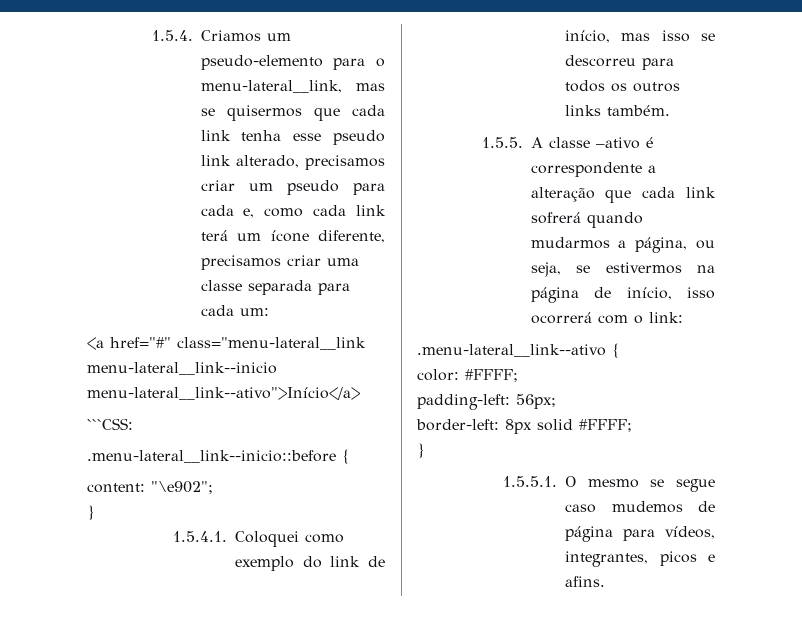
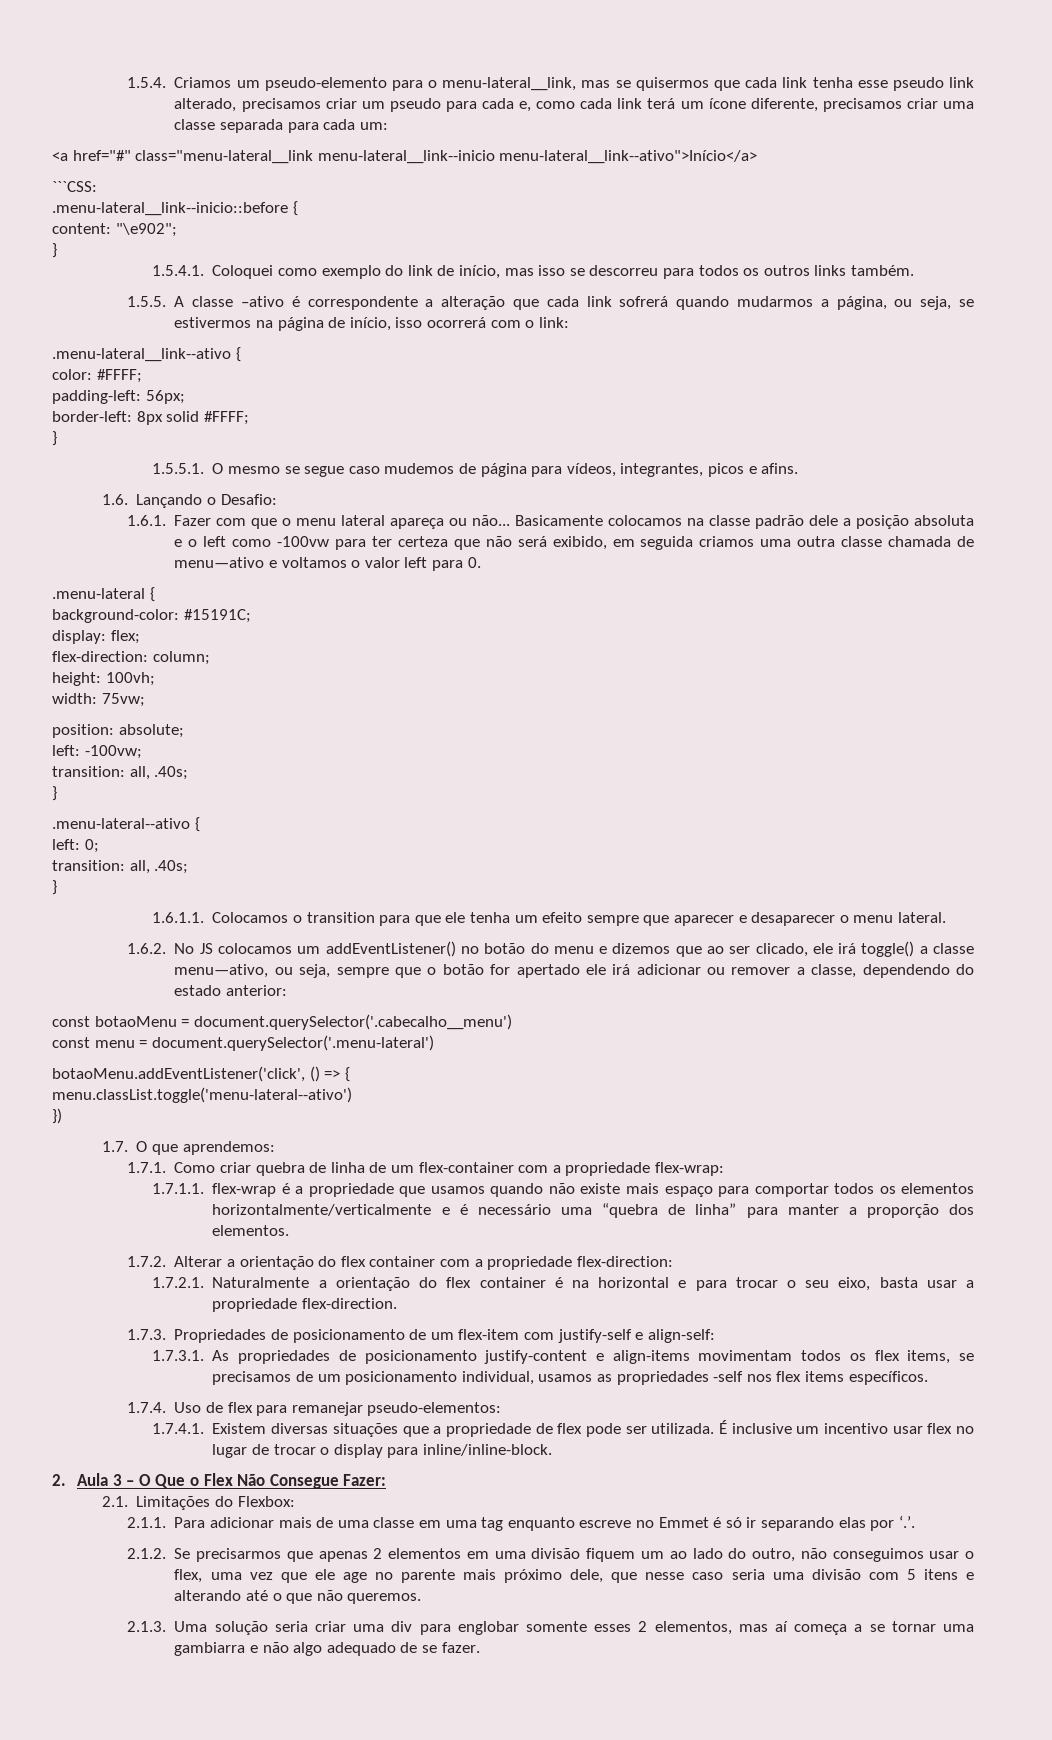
+ 1.6. Lançando o Desafio:
+ 1.6.1. Fazer com que o menu lateral apareça ou não... Basicamente colocamos na classe padrão dele a posição absoluta e o left como -100vw para ter certeza que não será exibido, em seguida criamos uma outra classe chamada de menu—ativo e voltamos o valor left para 0.
+ .menu-lateral {
+ background-color: #15191C;
+ display: flex;
+ flex-direction: column;
+ height: 100vh;
+ width: 75vw;
+ position: absolute;
+ left: -100vw;
+ transition: all, .40s;
+ }
+ .menu-lateral--ativo {
+ left: 0;
+ transition: all, .40s;
+ }
+ 1.6.1.1. Colocamos o transition para que ele tenha um efeito sempre que aparecer e desaparecer o menu lateral.
+ 1.6.2. No JS colocamos um addEventListener() no botão do menu e dizemos que ao ser clicado, ele irá toggle() a classe menu—ativo, ou seja, sempre que o botão for apertado ele irá adicionar ou remover a classe, dependendo do estado anterior:
+ const botaoMenu = document.querySelector('.cabecalho__menu')
+ const menu = document.querySelector('.menu-lateral')
+ botaoMenu.addEventListener('click', () => {
+ menu.classList.toggle('menu-lateral--ativo')
+ })
+ 1.7. O que aprendemos:
+ 1.7.1. Como criar quebra de linha de um flex-container com a propriedade flex-wrap:
+ 1.7.1.1. flex-wrap é a propriedade que usamos quando não existe mais espaço para comportar todos os elementos horizontalmente/verticalmente e é necessário uma “quebra de linha” para manter a proporção dos elementos.
+ 1.7.2. Alterar a orientação do flex container com a propriedade flex-direction:
+ 1.7.2.1. Naturalmente a orientação do flex container é na horizontal e para trocar o seu eixo, basta usar a propriedade flex-direction.
+ 1.7.3. Propriedades de posicionamento de um flex-item com justify-self e align-self:
+ 1.7.3.1. As propriedades de posicionamento justify-content e align-items movimentam todos os flex items, se precisamos de um posicionamento individual, usamos as propriedades -self nos flex items específicos.
+ 1.7.4. Uso de flex para remanejar pseudo-elementos:
+ 1.7.4.1. Existem diversas situações que a propriedade de flex pode ser utilizada. É inclusive um incentivo usar flex no lugar de trocar o display para inline/inline-block.
+ 2. Aula 3 – O Que o Flex Não Consegue Fazer:
+ 2.1. Limitações do Flexbox:
+ 2.1.1. Para adicionar mais de uma classe em uma tag enquanto escreve no Emmet é só ir separando elas por ‘.’.
+ 2.1.2. Se precisarmos que apenas 2 elementos em uma divisão fiquem um ao lado do outro, não conseguimos usar o flex, uma vez que ele age no parente mais próximo dele, que nesse caso seria uma divisão com 5 itens e alterando até o que não queremos.
+ 2.1.3. Uma solução seria criar uma div para englobar somente esses 2 elementos, mas aí começa a se tornar uma gambiarra e não algo adequado de se fazer.

